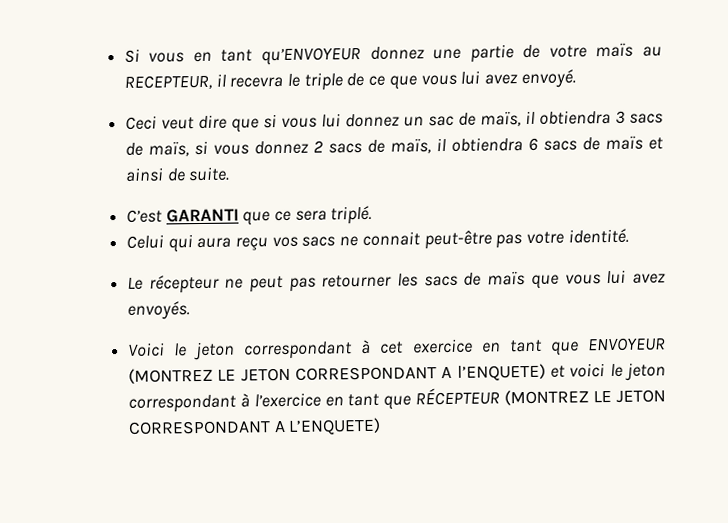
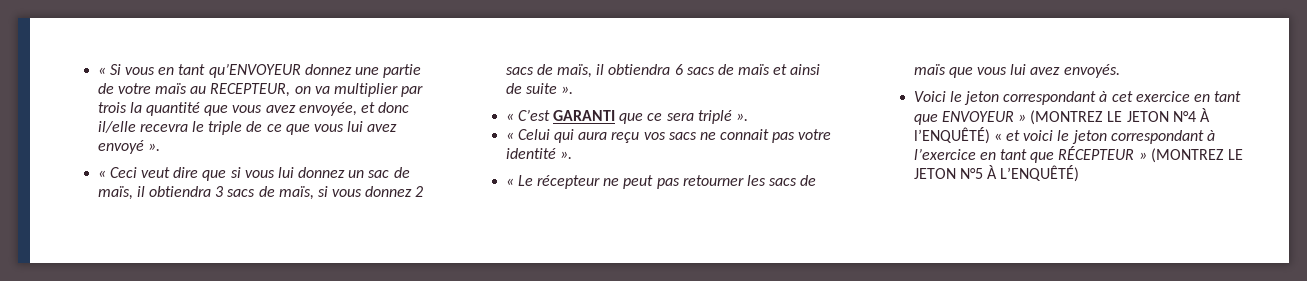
- Si vous en tant qu’ENVOYEUR donnez une partie de votre maïs au RECEPTEUR, il recevra le triple de ce que vous lui avez envoyé.
- Ceci veut dire que si vous lui donnez un sac de maïs, il obtiendra 3 sacs de maïs, si vous donnez 2 sacs de maïs, il obtiendra 6 sacs de maïs et ainsi de suite.
- C’est GARANTI que ce sera triplé.
- Celui qui aura reçu vos sacs ne connait peut-être pas votre identité.
- Le récepteur ne peut pas retourner les sacs de maïs que vous lui avez envoyés.
+ « Si vous en tant qu’ENVOYEUR donnez une partie de votre maïs au RECEPTEUR, on va multiplier par trois la quantité que vous avez envoyée, et donc il/elle recevra le triple de ce que vous lui avez envoyé ».
+ « Ceci veut dire que si vous lui donnez un sac de maïs, il obtiendra 3 sacs de maïs, si vous donnez 2 sacs de maïs, il obtiendra 6 sacs de maïs et ainsi de suite ».
+ « C’est GARANTI que ce sera triplé ».
+ « Celui qui aura reçu vos sacs ne connait pas votre identité ».
+ « Le récepteur ne peut pas retourner les sacs de maïs que vous lui avez envoyés.
- Voici le jeton correspondant à cet exercice en tant que ENVOYEUR (MONTREZ LE JETON CORRESPONDANT A l’ENQUETE) et voici le jeton correspondant à l’exercice en tant que RÉCEPTEUR (MONTREZ LE JETON CORRESPONDANT A L’ENQUETE)
+ Voici le jeton correspondant à cet exercice en tant que ENVOYEUR » (MONTREZ LE JETON N°4 À l’ENQUÊTÉ) « et voici le jeton correspondant à l’exercice en tant que RÉCEPTEUR » (MONTREZ LE JETON N°5 À L’ENQUÊTÉ)

